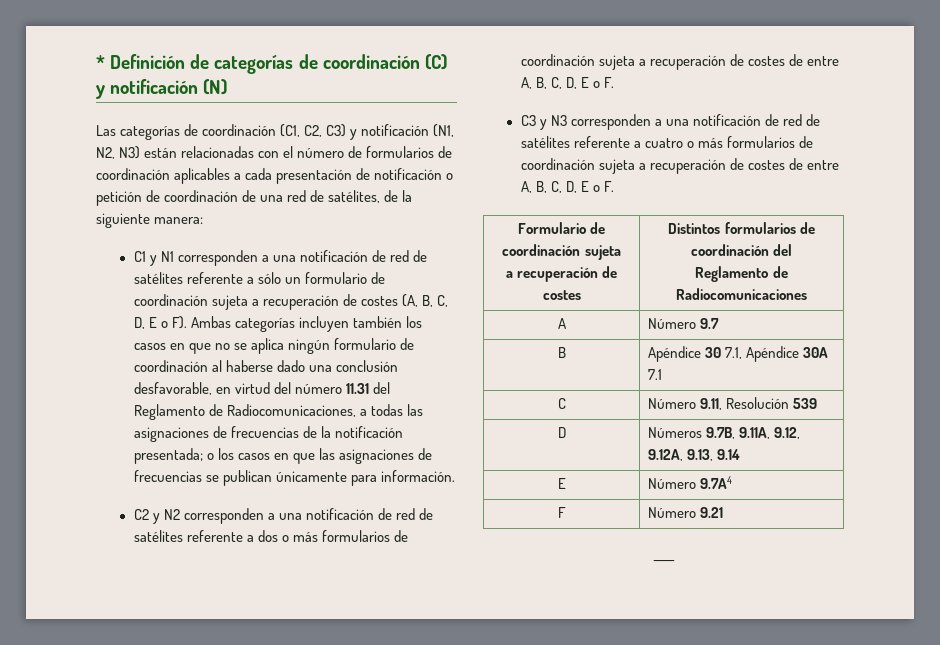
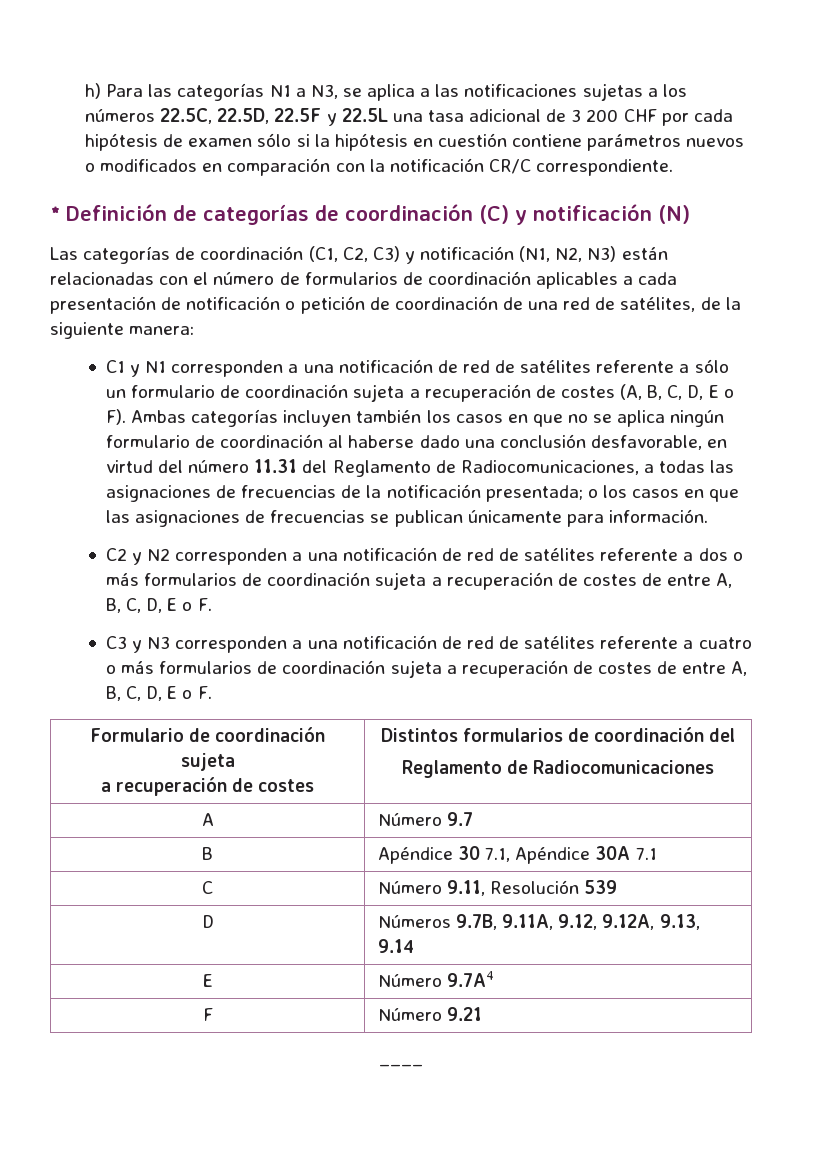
+ h) Para las categorías N1 a N3, se aplica a las notificaciones sujetas a los números 22.5C, 22.5D, 22.5F y 22.5L una tasa adicional de 3 200 CHF por cada hipótesis de examen sólo si la hipótesis en cuestión contiene parámetros nuevos o modificados en comparación con la notificación CR/C correspondiente.

